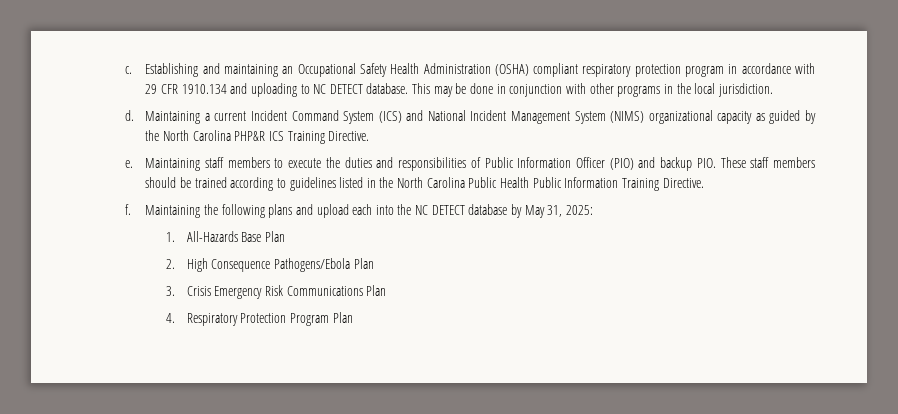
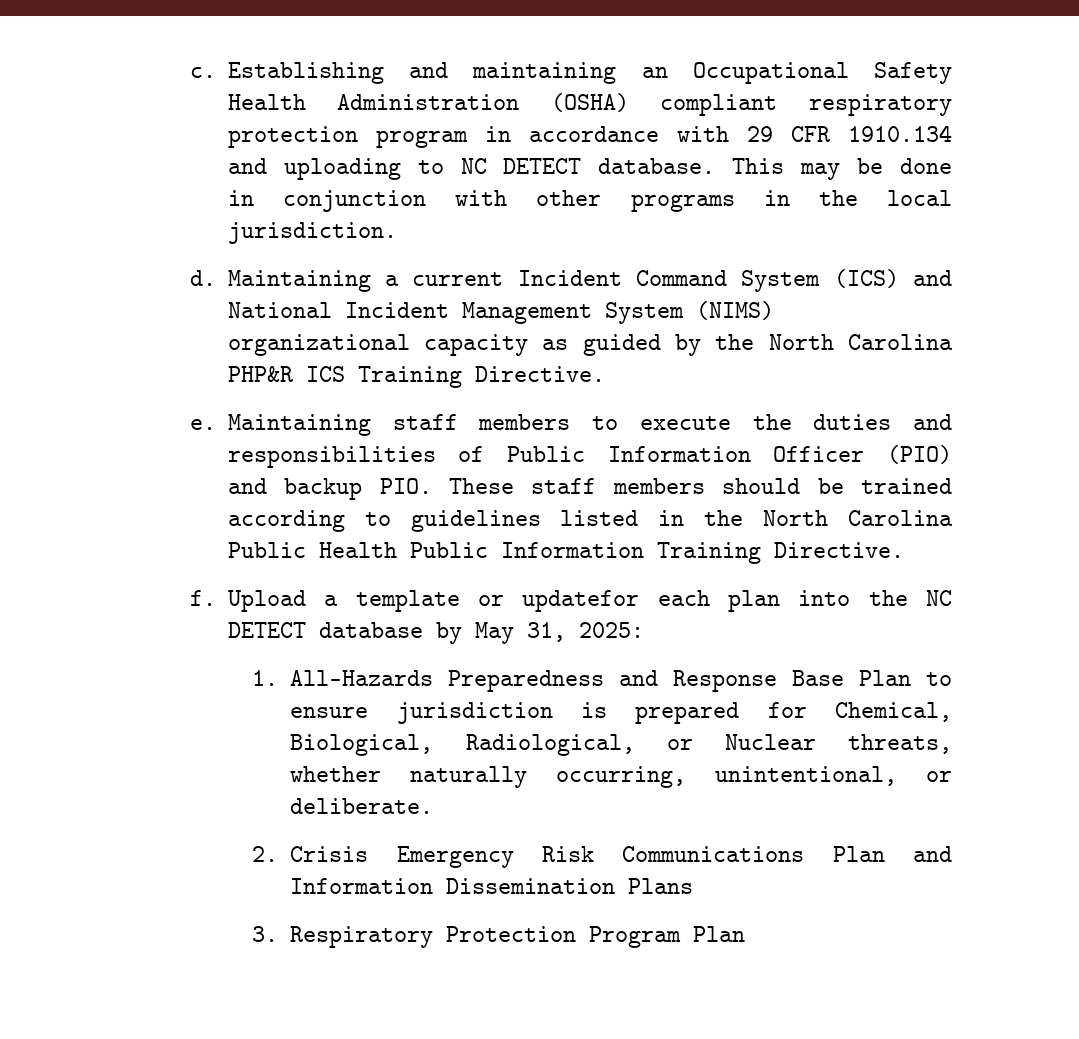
- Maintaining the following plans and upload each into the NC DETECT database by May 31, 2025:
+ Upload a template or updatefor each plan into the NC DETECT database by May 31, 2025:
- 1. All-Hazards Base Plan
- 2. High Consequence Pathogens/Ebola Plan
- 3. Crisis Emergency Risk Communications Plan
- 4. Respiratory Protection Program Plan
+ 1. All-Hazards Preparedness and Response Base Plan to ensure jurisdiction is prepared for Chemical, Biological, Radiological, or Nuclear threats, whether naturally occurring, unintentional, or deliberate.
+ 2. Crisis Emergency Risk Communications Plan and Information Dissemination Plans
+ 3. Respiratory Protection Program Plan

